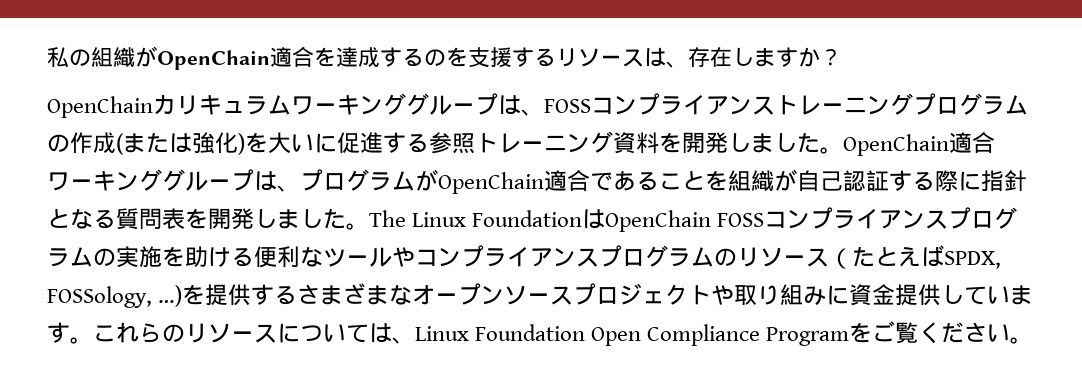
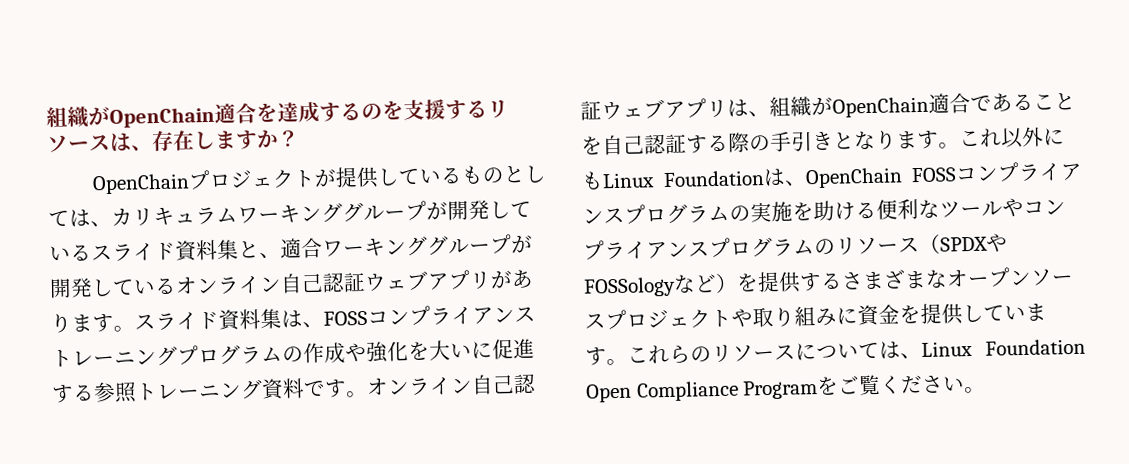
- 私の組織がOpenChain適合を達成するのを支援するリソースは、存在しますか？
+ 組織がOpenChain適合を達成するのを支援するリソースは、存在しますか？
- OpenChainカリキュラムワーキンググループは、FOSSコンプライアンストレーニングプログラムの作成(または強化)を大いに促進する参照トレーニング資料を開発しました。OpenChain適合ワーキンググループは、プログラムがOpenChain適合であることを組織が自己認証する際に指針となる質問表を開発しました。The Linux FoundationはOpenChain FOSSコンプライアンスプログラムの実施を助ける便利なツールやコンプライアンスプログラムのリソース（たとえばSPDX, FOSSology, …)を提供するさまざまなオープンソースプロジェクトや取り組みに資金提供しています。
+ OpenChainプロジェクトが提供しているものとしては、カリキュラムワーキンググループが開発しているスライド資料集と、適合ワーキンググループが開発しているオンライン自己認証ウェブアプリがあります。スライド資料集は、FOSSコンプライアンストレーニングプログラムの作成や強化を大いに促進する参照トレーニング資料です。オンライン自己認証ウェブアプリは、組織がOpenChain適合であることを自己認証する際の手引きとなります。これ以外にもLinux Foundationは、OpenChain FOSSコンプライアンスプログラムの実施を助ける便利なツールやコンプライアンスプログラムのリソース（SPDXやFOSSologyなど）を提供するさまざまなオープンソースプロジェクトや取り組みに資金を提供しています。

